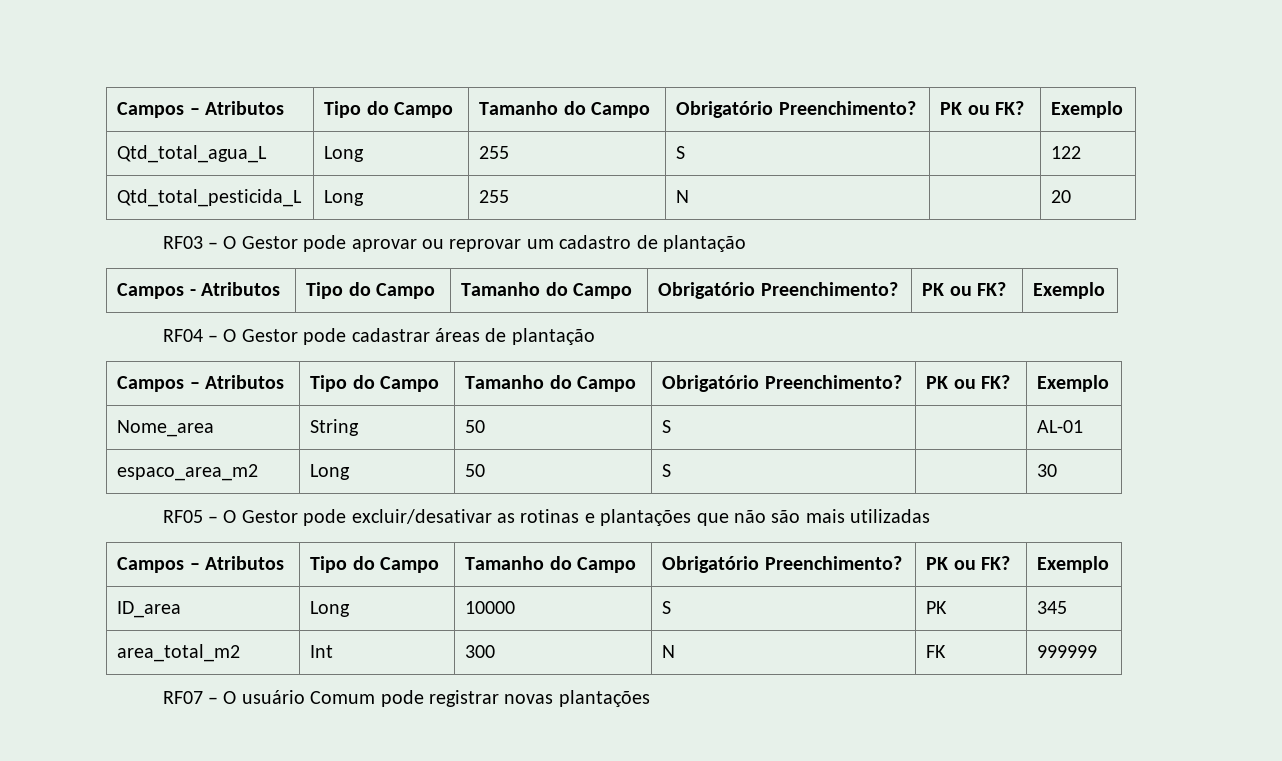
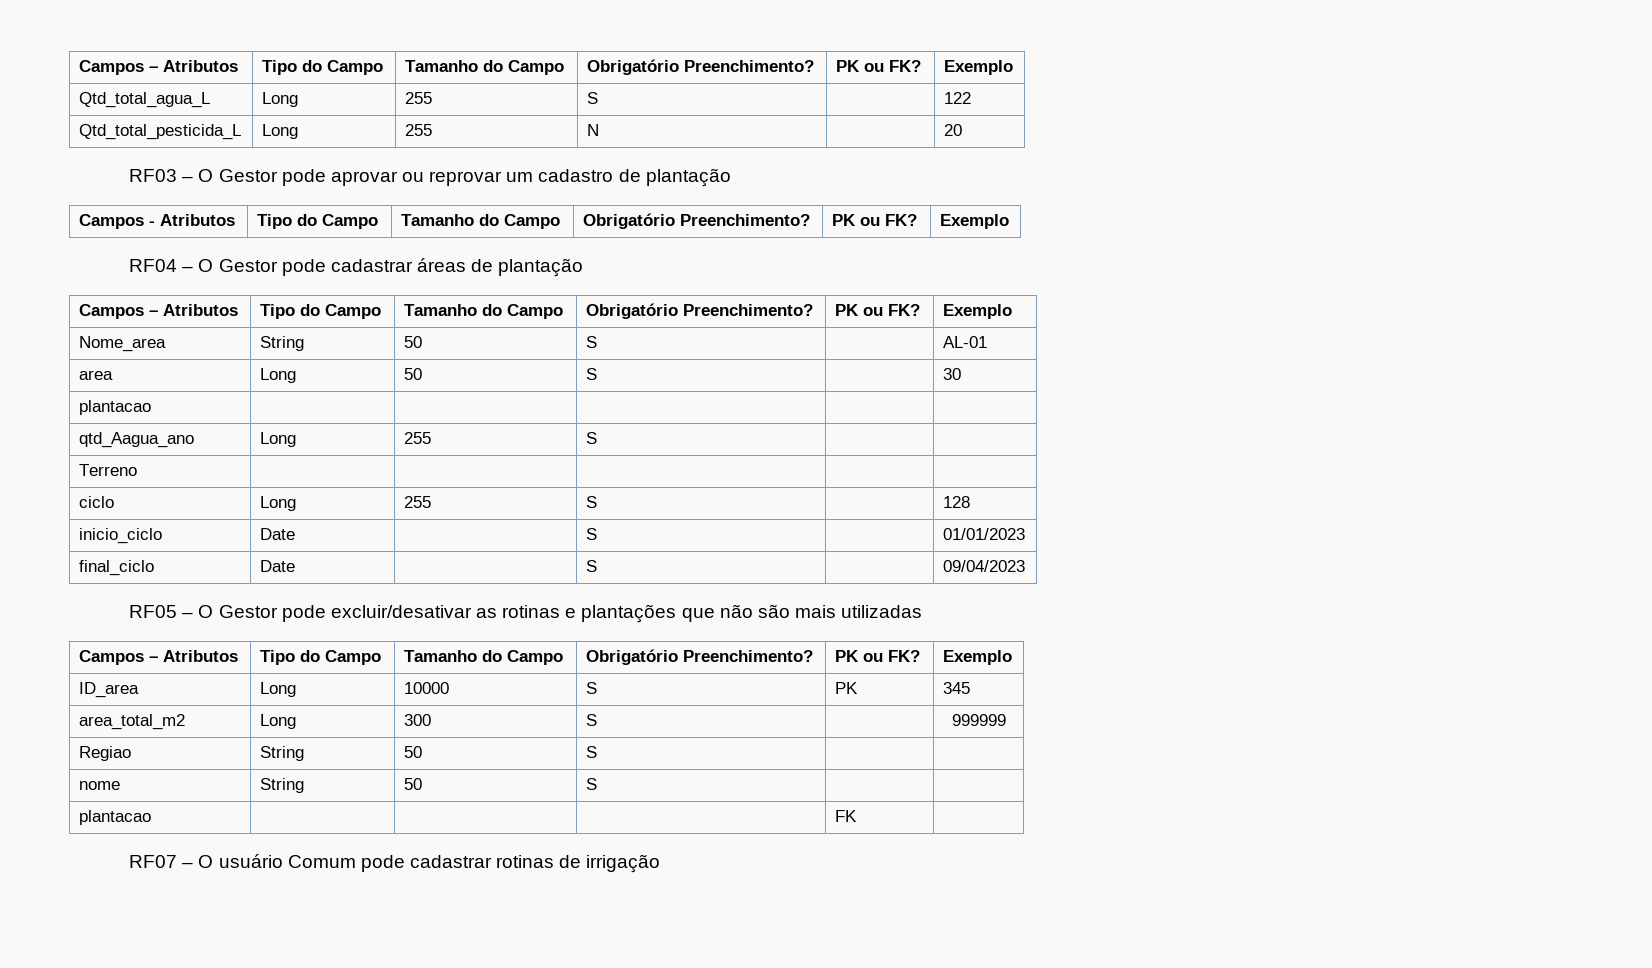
- espaco_area_m2 | Long | 50 | S | | 30
+ area | Long | 50 | S | | 30
+ plantacao | | | | |
+ qtd_Aagua_ano | Long | 255 | S | |
+ Terreno | | | | |
+ ciclo | Long | 255 | S | | 128
+ inicio_ciclo | Date | | S | | 01/01/2023
+ final_ciclo | Date | | S | | 09/04/2023
- area_total_m2 | Int | 300 | N | FK | 999999
+ area_total_m2 | Long | 300 | S | | 999999
+ Regiao | String | 50 | S | |
+ nome | String | 50 | S | |
+ plantacao | | | | FK |
- RF07 – O usuário Comum pode registrar novas plantações
+ RF07 – O usuário Comum pode cadastrar rotinas de irrigação

